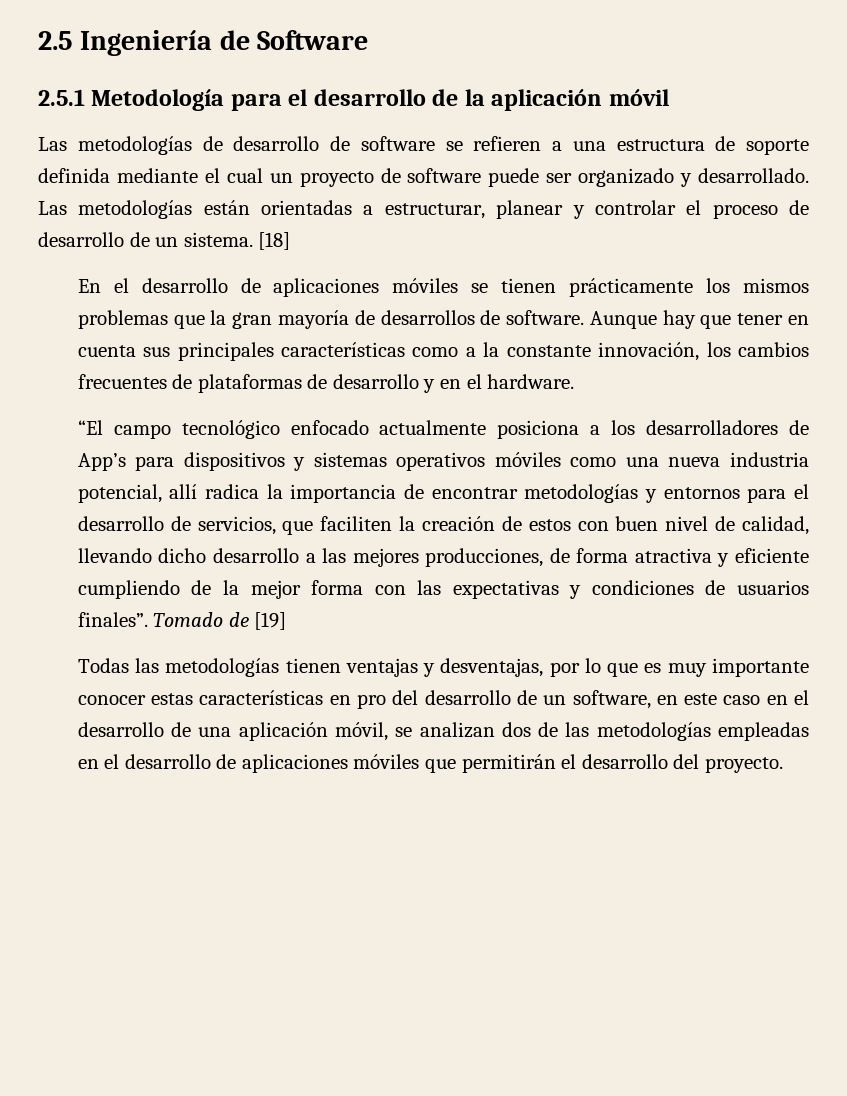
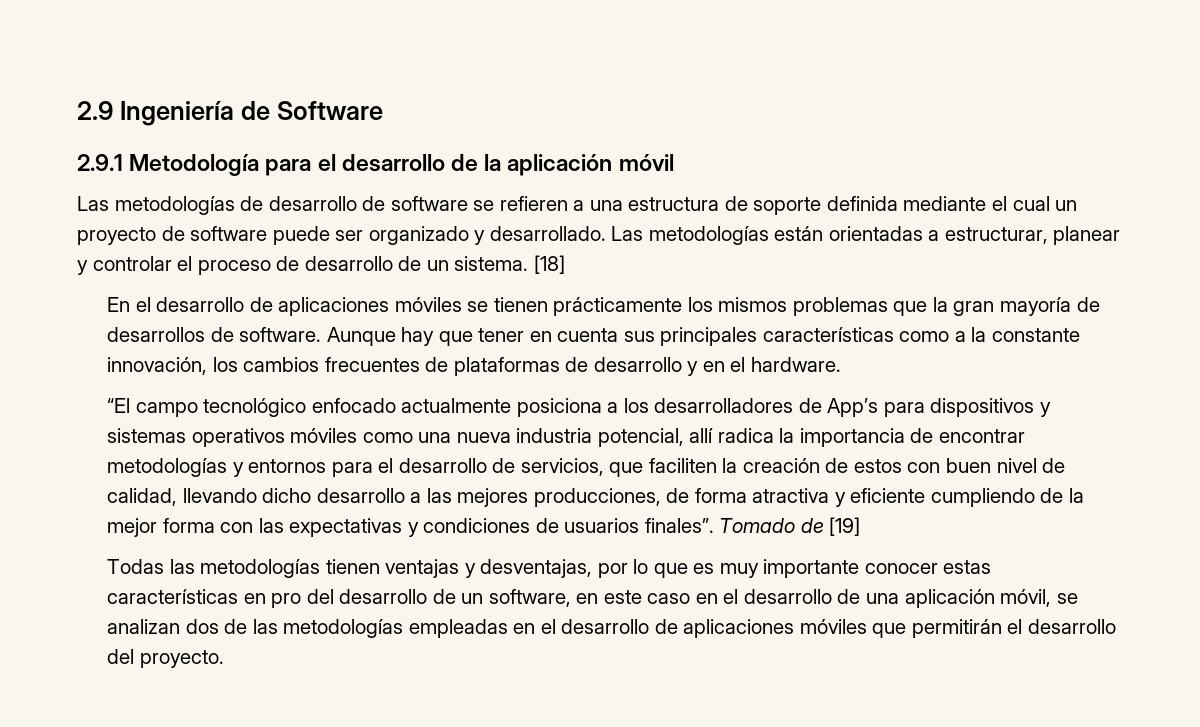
- 2.5 Ingeniería de Software
+ 2.9 Ingeniería de Software
- 2.5.1 Metodología para el desarrollo de la aplicación móvil
+ 2.9.1 Metodología para el desarrollo de la aplicación móvil

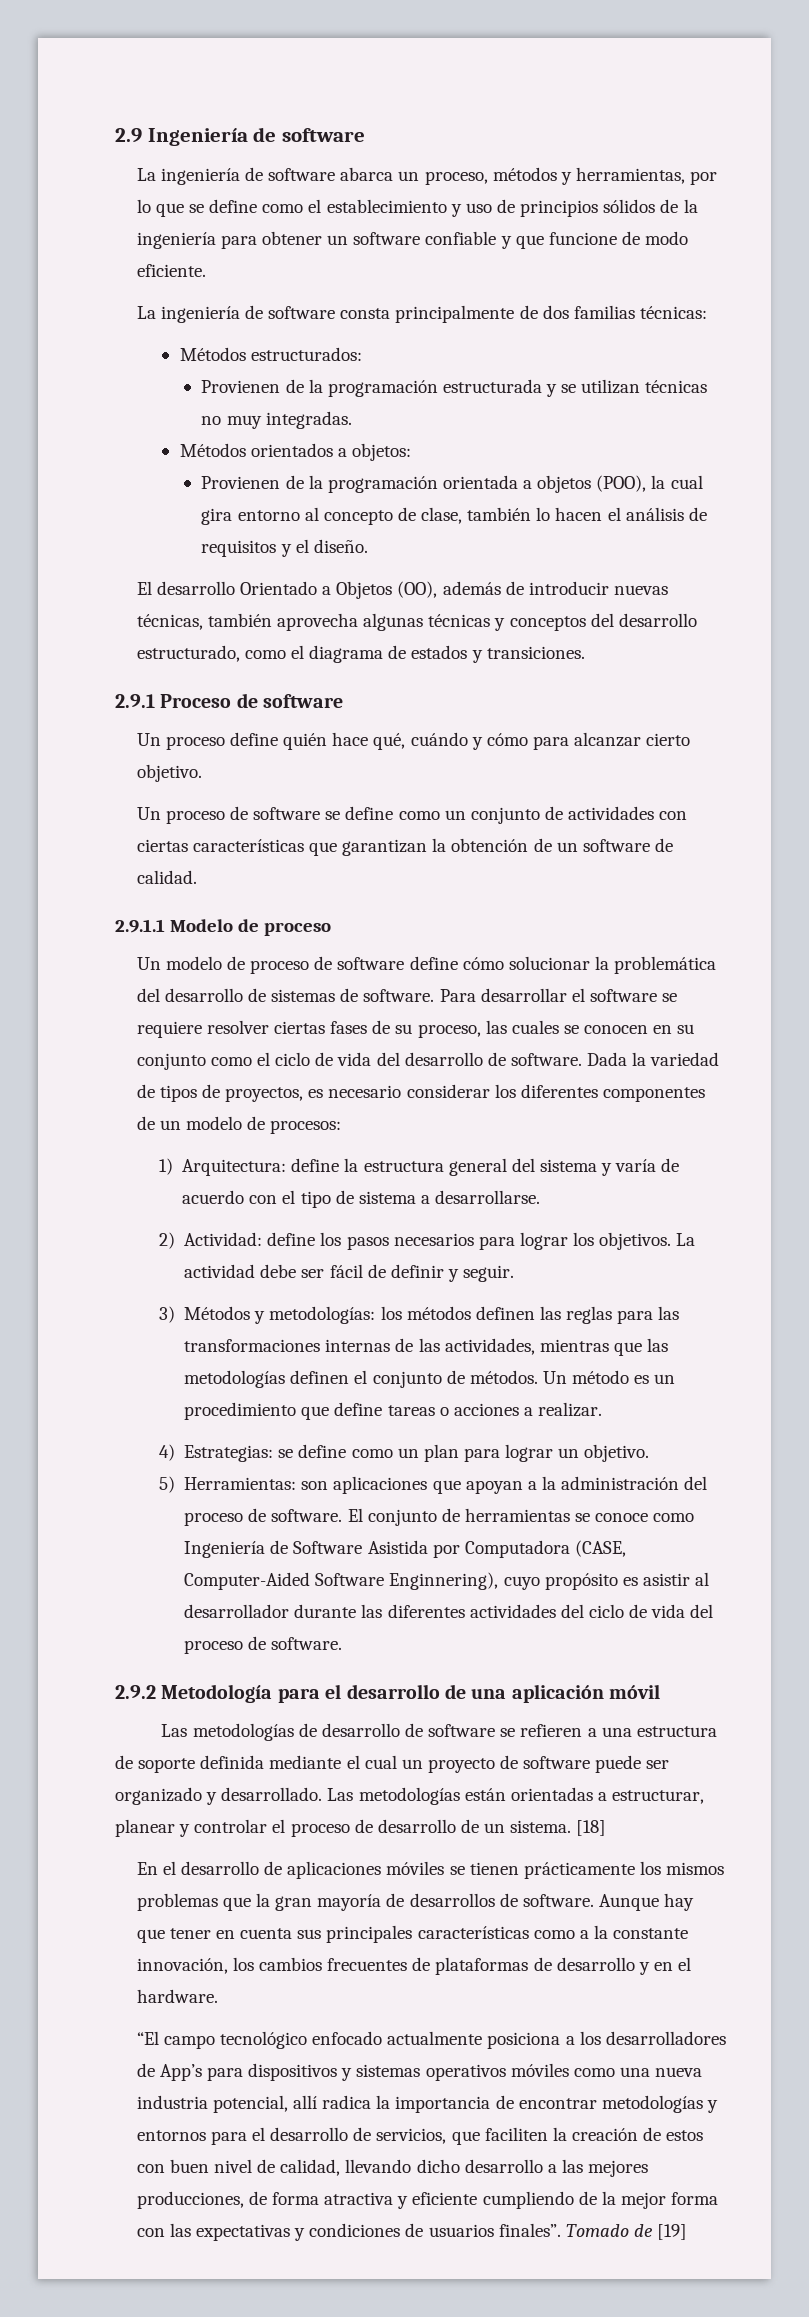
- 2.9 Ingeniería de Software
- 2.9.1 Metodología para el desarrollo de la aplicación móvil
+ 2.9 Ingeniería de software
+ La ingeniería de software abarca un proceso, métodos y herramientas, por lo que se define como el establecimiento y uso de principios sólidos de la ingeniería para obtener un software confiable y que funcione de modo eficiente.
+ La ingeniería de software consta principalmente de dos familias técnicas:
+ Métodos estructurados:
+ Provienen de la programación estructurada y se utilizan técnicas no muy integradas.
+ Métodos orientados a objetos:
+ Provienen de la programación orientada a objetos (POO), la cual gira entorno al concepto de clase, también lo hacen el análisis de requisitos y el diseño.
+ El desarrollo Orientado a Objetos (OO), además de introducir nuevas técnicas, también aprovecha algunas técnicas y conceptos del desarrollo estructurado, como el diagrama de estados y transiciones.
+ 2.9.1 Proceso de software
+ Un proceso define quién hace qué, cuándo y cómo para alcanzar cierto objetivo.
+ Un proceso de software se define como un conjunto de actividades con ciertas características que garantizan la obtención de un software de calidad.
+ 2.9.1.1 Modelo de proceso
+ Un modelo de proceso de software define cómo solucionar la problemática del desarrollo de sistemas de software. Para desarrollar el software se requiere resolver ciertas fases de su proceso, las cuales se conocen en su conjunto como el ciclo de vida del desarrollo de software. Dada la variedad de tipos de proyectos, es necesario considerar los diferentes componentes de un modelo de procesos:
+ 1) Arquitectura: define la estructura general del sistema y varía de acuerdo con el tipo de sistema a desarrollarse.
+ 2) Actividad: define los pasos necesarios para lograr los objetivos. La actividad debe ser fácil de definir y seguir.
+ 3) Métodos y metodologías: los métodos definen las reglas para las transformaciones internas de las actividades, mientras que las metodologías definen el conjunto de métodos. Un método es un procedimiento que define tareas o acciones a realizar.
+ 4) Estrategias: se define como un plan para lograr un objetivo.
+ 5) Herramientas: son aplicaciones que apoyan a la administración del proceso de software. El conjunto de herramientas se conoce como Ingeniería de Software Asistida por Computadora (CASE, Computer-Aided Software Enginnering), cuyo propósito es asistir al desarrollador durante las diferentes actividades del ciclo de vida del proceso de software.
+ 2.9.2 Metodología para el desarrollo de una aplicación móvil
- Todas las metodologías tienen ventajas y desventajas, por lo que es muy importante conocer estas características en pro del desarrollo de un software, en este caso en el desarrollo de una aplicación móvil, se analizan dos de las metodologías empleadas en el desarrollo de aplicaciones móviles que permitirán el desarrollo del proyecto.

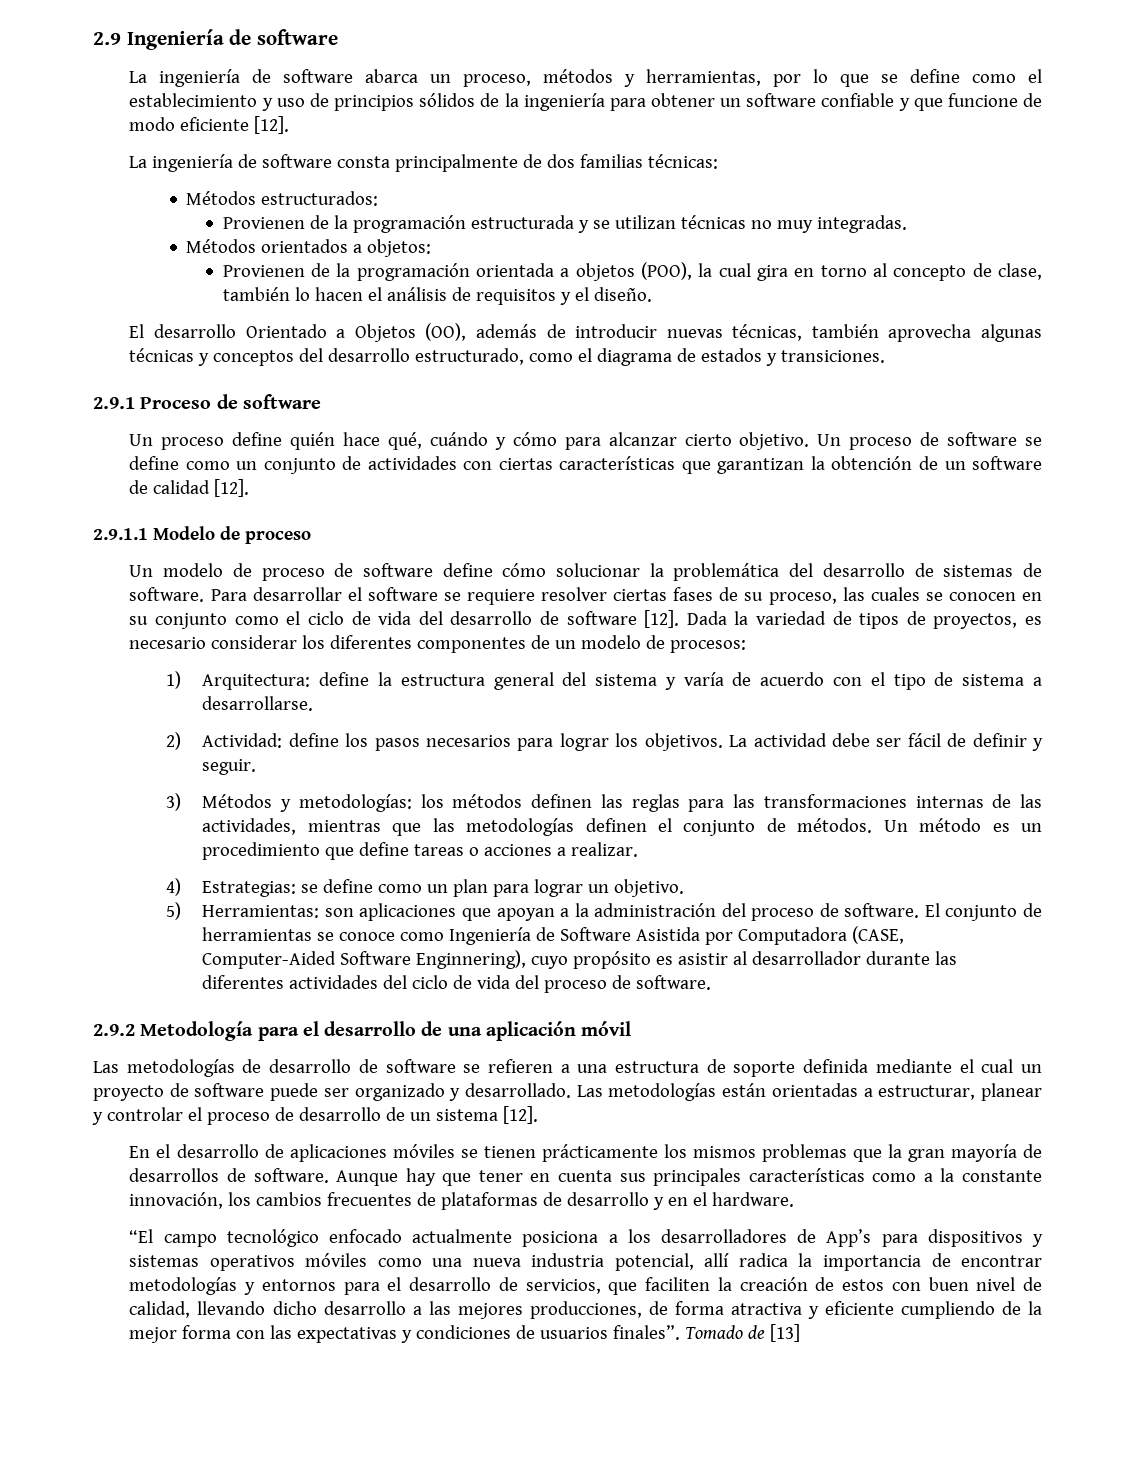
- La ingeniería de software abarca un proceso, métodos y herramientas, por lo que se define como el establecimiento y uso de principios sólidos de la ingeniería para obtener un software confiable y que funcione de modo eficiente.
+ La ingeniería de software abarca un proceso, métodos y herramientas, por lo que se define como el establecimiento y uso de principios sólidos de la ingeniería para obtener un software confiable y que funcione de modo eficiente [12].
- Provienen de la programación orientada a objetos (POO), la cual gira entorno al concepto de clase, también lo hacen el análisis de requisitos y el diseño.
+ Provienen de la programación orientada a objetos (POO), la cual gira en torno al concepto de clase, también lo hacen el análisis de requisitos y el diseño.
- Un proceso define quién hace qué, cuándo y cómo para alcanzar cierto objetivo.
- Un proceso de software se define como un conjunto de actividades con ciertas características que garantizan la obtención de un software de calidad.
+ Un proceso define quién hace qué, cuándo y cómo para alcanzar cierto objetivo. Un proceso de software se define como un conjunto de actividades con ciertas características que garantizan la obtención de un software de calidad [12].
- Para desarrollar el software se requiere resolver ciertas fases de su proceso, las cuales se conocen en su conjunto como el ciclo de vida del desarrollo de software.
+ Para desarrollar el software se requiere resolver ciertas fases de su proceso, las cuales se conocen en su conjunto como el ciclo de vida del desarrollo de software [12].
- Las metodologías están orientadas a estructurar, planear y controlar el proceso de desarrollo de un sistema. [18]
+ Las metodologías están orientadas a estructurar, planear y controlar el proceso de desarrollo de un sistema [12].
- Tomado de [19]
+ Tomado de [13]

